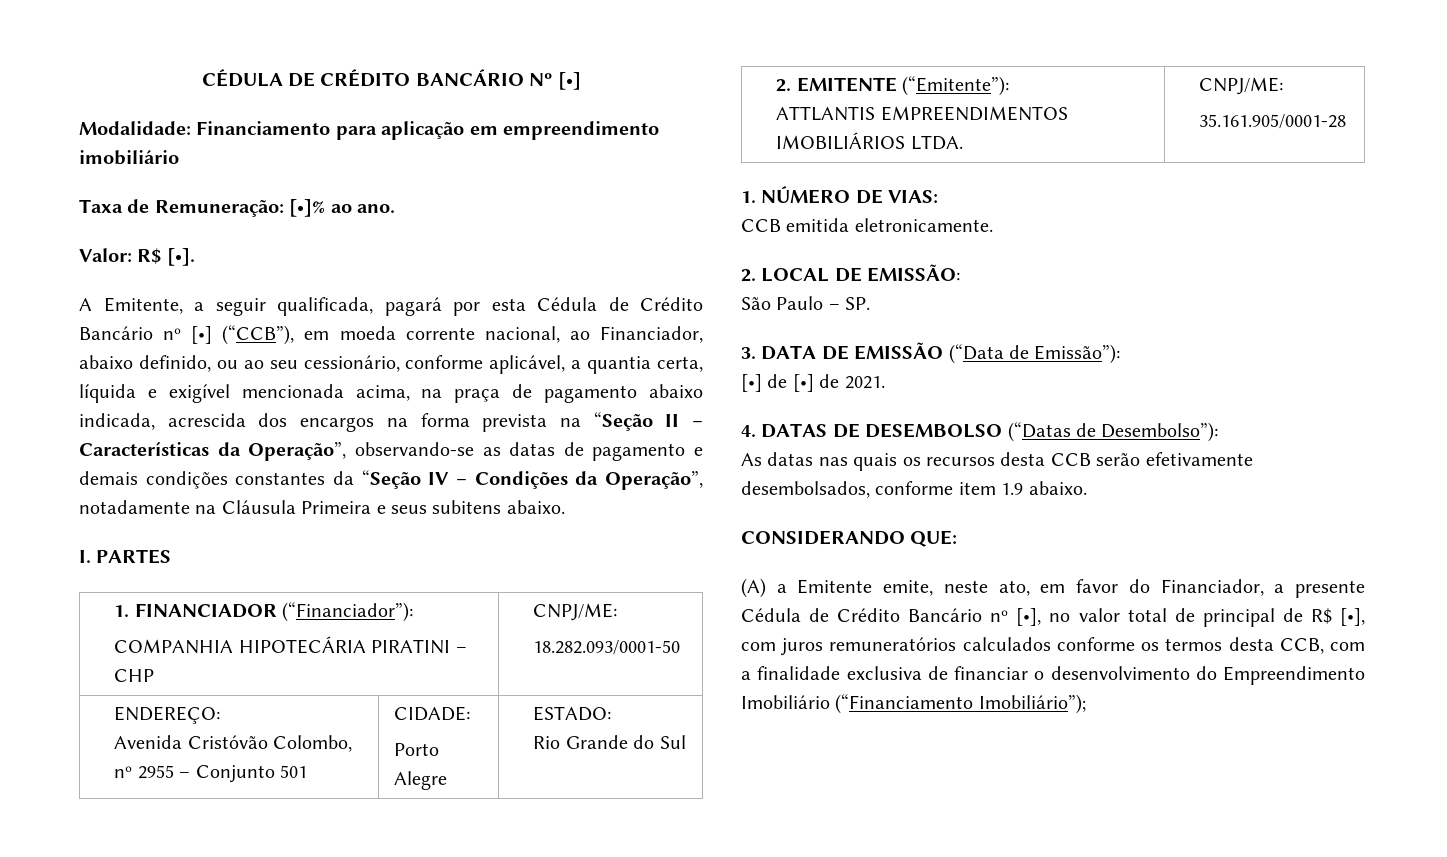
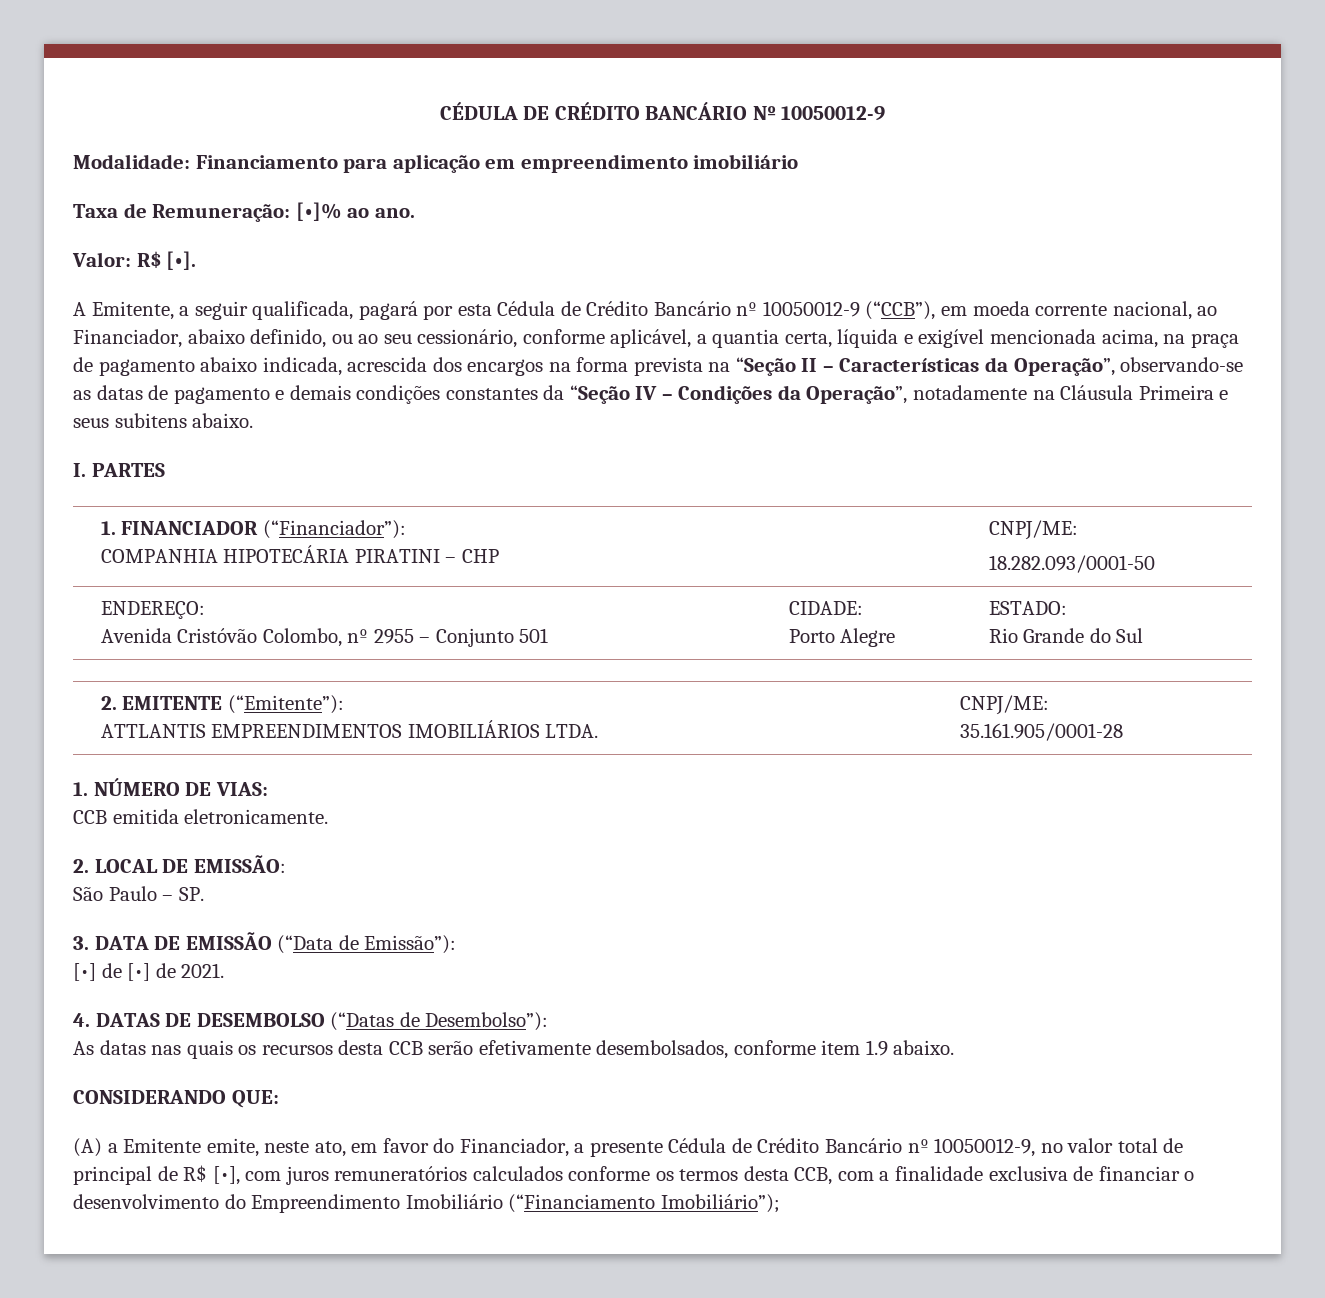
- CÉDULA DE CRÉDITO BANCÁRIO Nº [•]
+ CÉDULA DE CRÉDITO BANCÁRIO Nº 10050012-9
- A Emitente, a seguir qualificada, pagará por esta Cédula de Crédito Bancário nº [•] (“CCB”), em moeda corrente nacional, ao Financiador, abaixo definido, ou ao seu cessionário, conforme aplicável, a quantia certa, líquida e exigível mencionada acima, na praça de pagamento abaixo indicada, acrescida dos encargos na forma prevista na “Seção II – Características da Operação”, observando-se as datas de pagamento e demais condições constantes da “Seção IV – Condições da Operação”, notadamente na Cláusula Primeira e seus subitens abaixo.
+ A Emitente, a seguir qualificada, pagará por esta Cédula de Crédito Bancário nº 10050012-9 (“CCB”), em moeda corrente nacional, ao Financiador, abaixo definido, ou ao seu cessionário, conforme aplicável, a quantia certa, líquida e exigível mencionada acima, na praça de pagamento abaixo indicada, acrescida dos encargos na forma prevista na “Seção II – Características da Operação”, observando-se as datas de pagamento e demais condições constantes da “Seção IV – Condições da Operação”, notadamente na Cláusula Primeira e seus subitens abaixo.
- (A) a Emitente emite, neste ato, em favor do Financiador, a presente Cédula de Crédito Bancário nº [•], no valor total de principal de R$ [•], com juros remuneratórios calculados conforme os termos desta CCB, com a finalidade exclusiva de financiar o desenvolvimento do Empreendimento Imobiliário (“Financiamento Imobiliário”);
+ (A) a Emitente emite, neste ato, em favor do Financiador, a presente Cédula de Crédito Bancário nº 10050012-9, no valor total de principal de R$ [•], com juros remuneratórios calculados conforme os termos desta CCB, com a finalidade exclusiva de financiar o desenvolvimento do Empreendimento Imobiliário (“Financiamento Imobiliário”);

